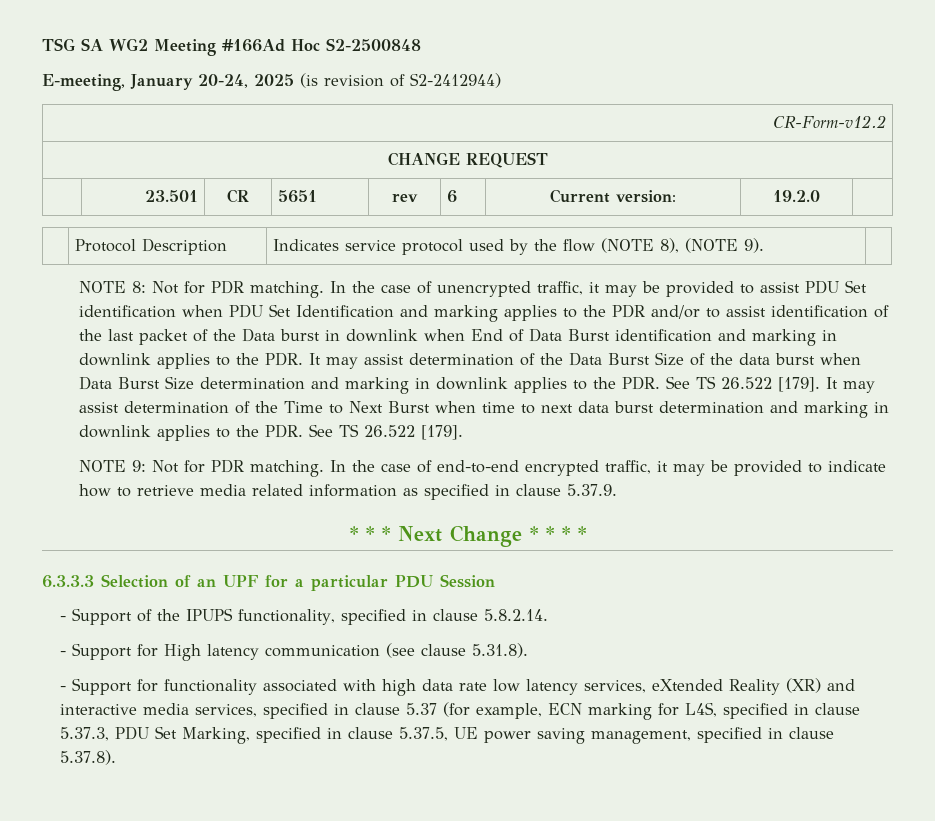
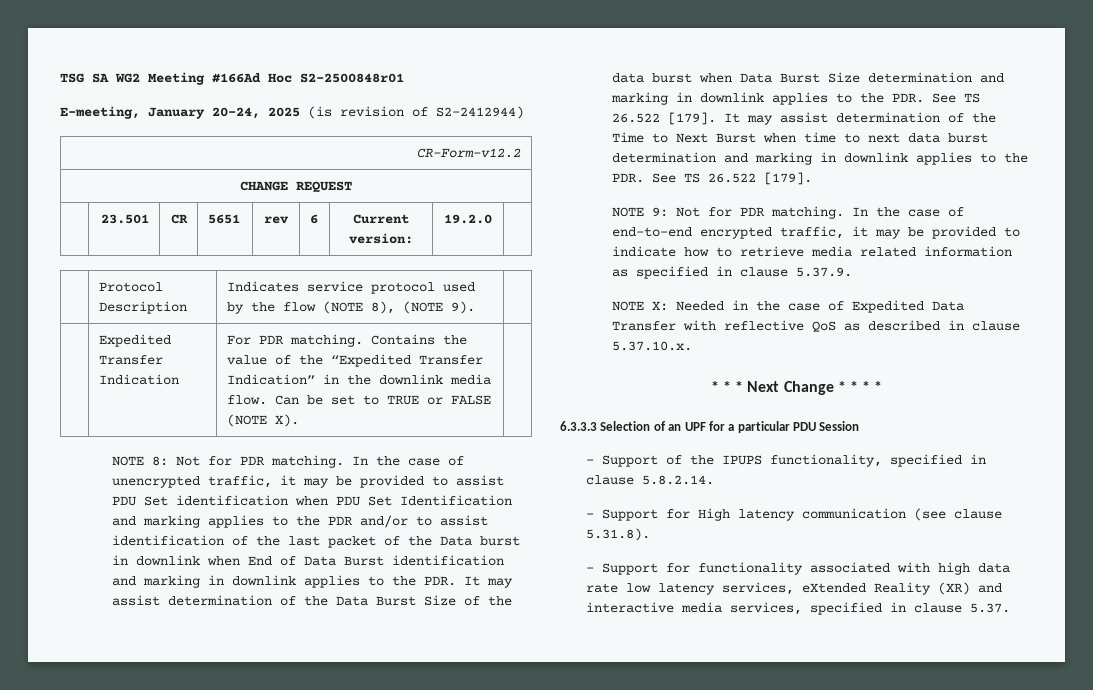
- TSG SA WG2 Meeting #166Ad Hoc S2-2500848
+ TSG SA WG2 Meeting #166Ad Hoc S2-2500848r01
+ | Expedited Transfer Indication | For PDR matching. Contains the value of the “Expedited Transfer Indication” in the downlink media flow. Can be set to TRUE or FALSE (NOTE X). |
+ NOTE X: Needed in the case of Expedited Data Transfer with reflective QoS as described in clause 5.37.10.x.
- - Support for functionality associated with high data rate low latency services, eXtended Reality (XR) and interactive media services, specified in clause 5.37 (for example, ECN marking for L4S, specified in clause 5.37.3, PDU Set Marking, specified in clause 5.37.5, UE power saving management, specified in clause 5.37.8).
+ - Support for functionality associated with high data rate low latency services, eXtended Reality (XR) and interactive media services, specified in clause 5.37.

